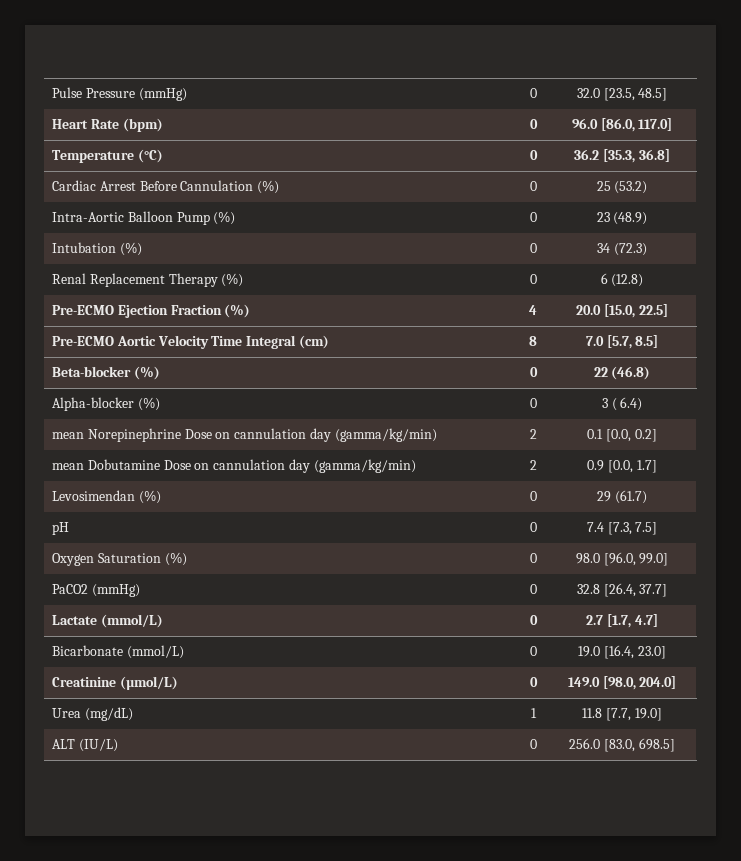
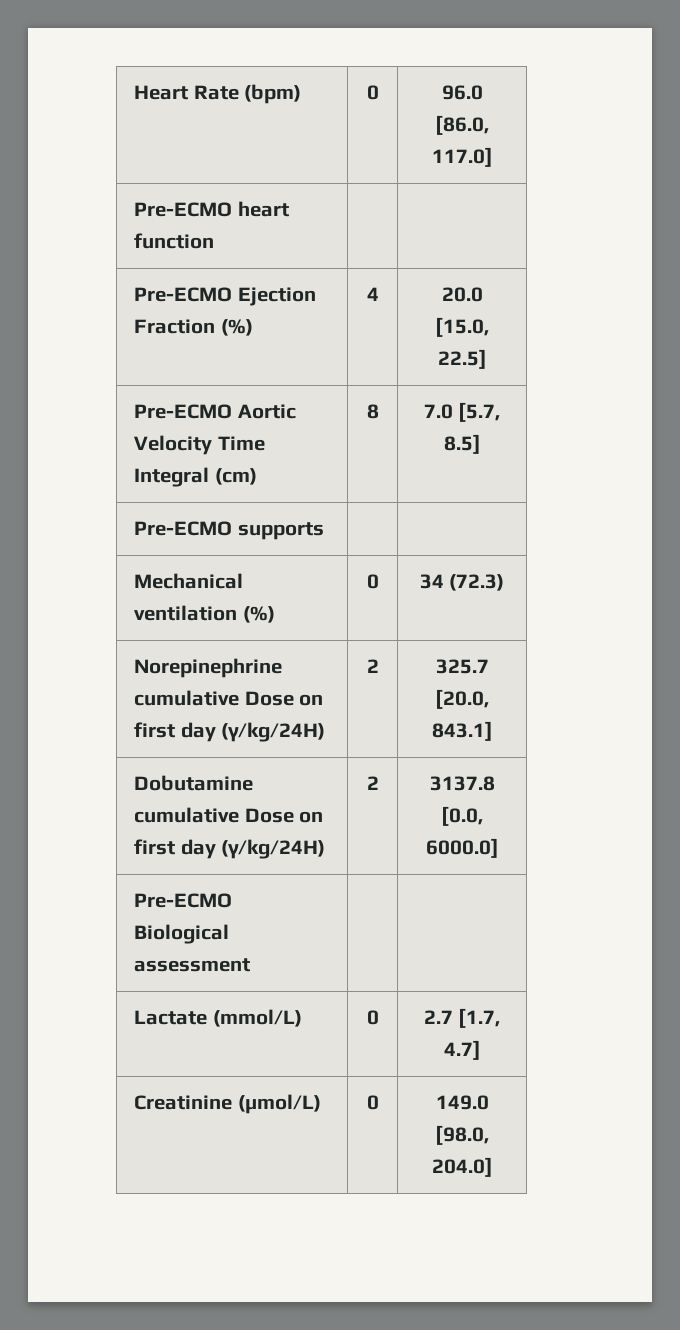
- Pulse Pressure (mmHg) | 0 | 32.0 [23.5, 48.5]
- Temperature (°C) | 0 | 36.2 [35.3, 36.8]
- Cardiac Arrest Before Cannulation (%) | 0 | 25 (53.2)
- Intra-Aortic Balloon Pump (%) | 0 | 23 (48.9)
- Intubation (%) | 0 | 34 (72.3)
- Renal Replacement Therapy (%) | 0 | 6 (12.8)
+ Pre-ECMO heart function | |
- Beta-blocker (%) | 0 | 22 (46.8)
- Alpha-blocker (%) | 0 | 3 ( 6.4)
- mean Norepinephrine Dose on cannulation day (gamma/kg/min) | 2 | 0.1 [0.0, 0.2]
- mean Dobutamine Dose on cannulation day (gamma/kg/min) | 2 | 0.9 [0.0, 1.7]
- Levosimendan (%) | 0 | 29 (61.7)
- pH | 0 | 7.4 [7.3, 7.5]
- Oxygen Saturation (%) | 0 | 98.0 [96.0, 99.0]
- PaCO2 (mmHg) | 0 | 32.8 [26.4, 37.7]
+ Pre-ECMO supports | |
+ Mechanical ventilation (%) | 0 | 34 (72.3)
+ Norepinephrine cumulative Dose on first day (γ/kg/24H) | 2 | 325.7 [20.0, 843.1]
+ Dobutamine cumulative Dose on first day (γ/kg/24H) | 2 | 3137.8 [0.0, 6000.0]
+ Pre-ECMO Biological assessment | |
- Bicarbonate (mmol/L) | 0 | 19.0 [16.4, 23.0]
- Urea (mg/dL) | 1 | 11.8 [7.7, 19.0]
- ALT (IU/L) | 0 | 256.0 [83.0, 698.5]

